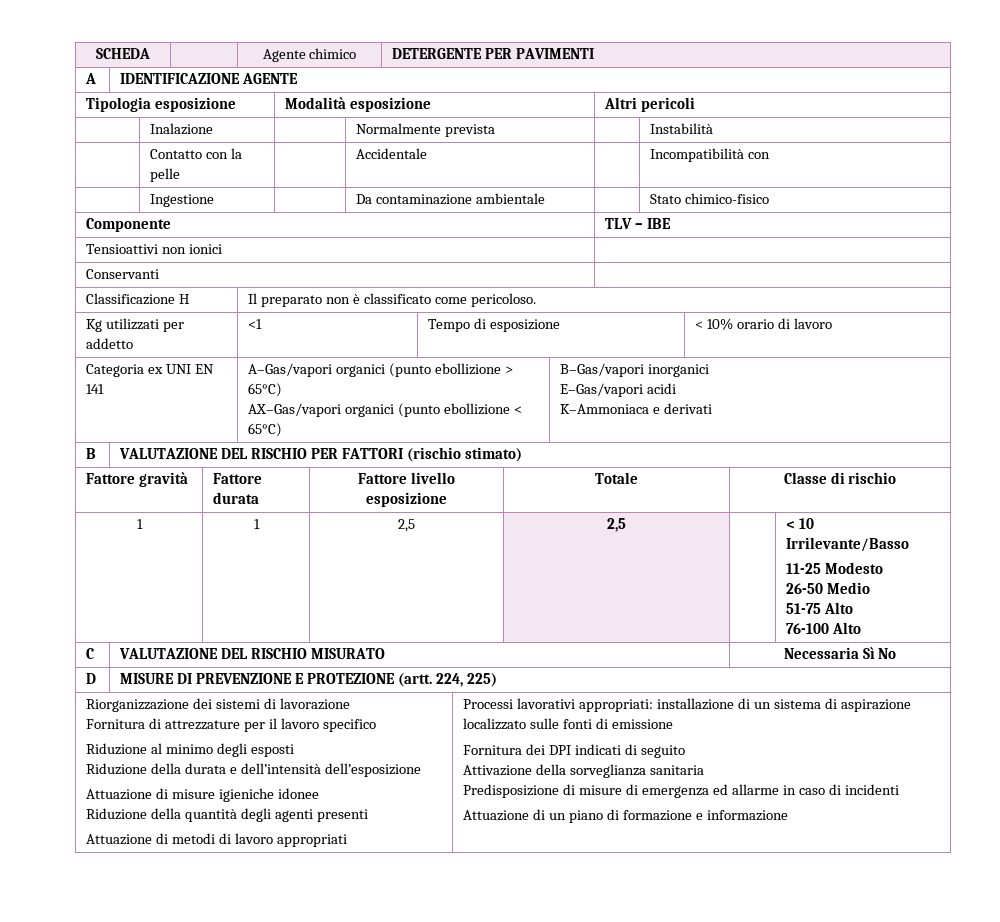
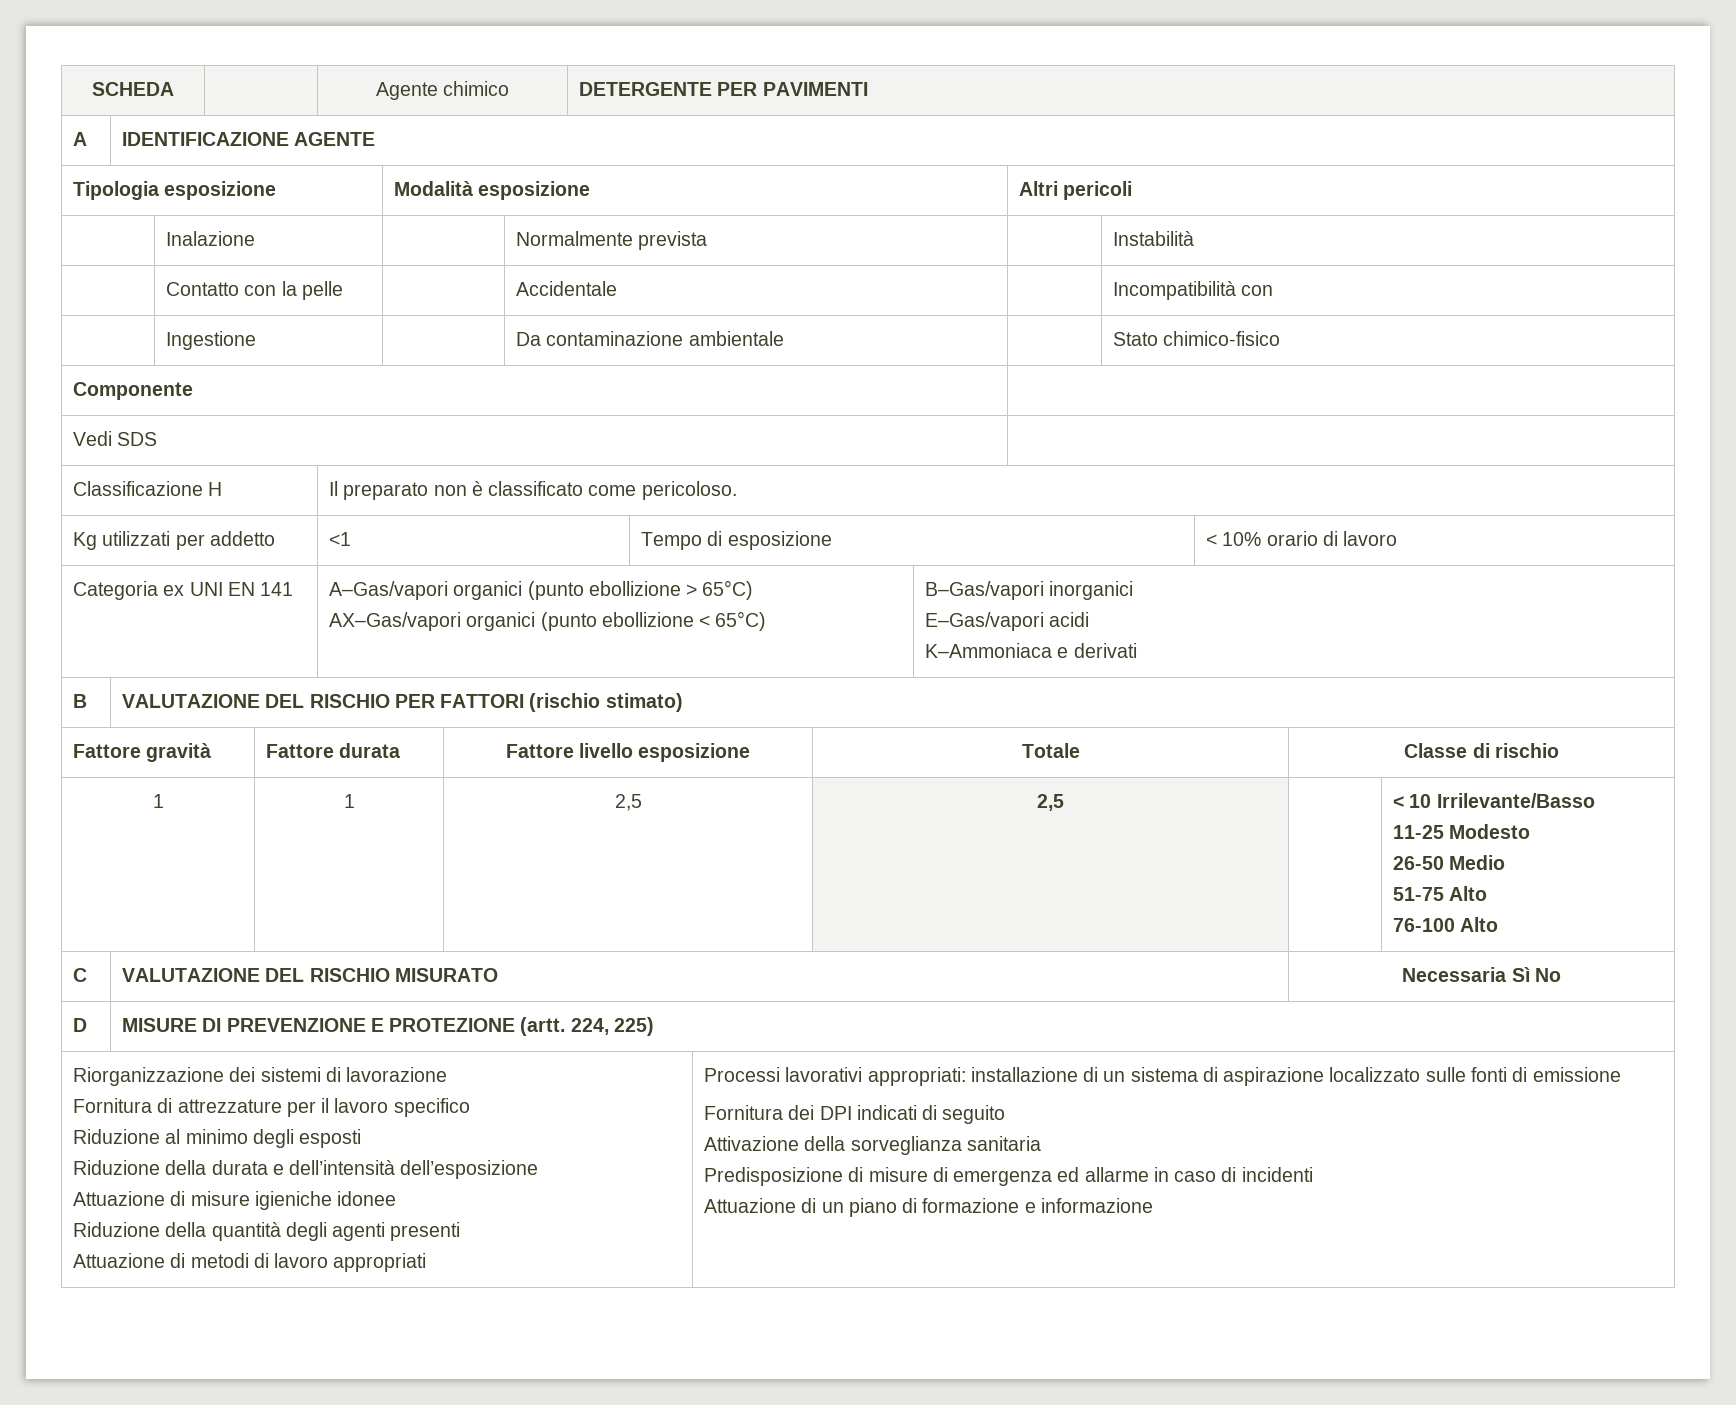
- Componente | TLV – IBE
- Tensioattivi non ionici |
- Conservanti |
+ Componente |
+ Vedi SDS |

